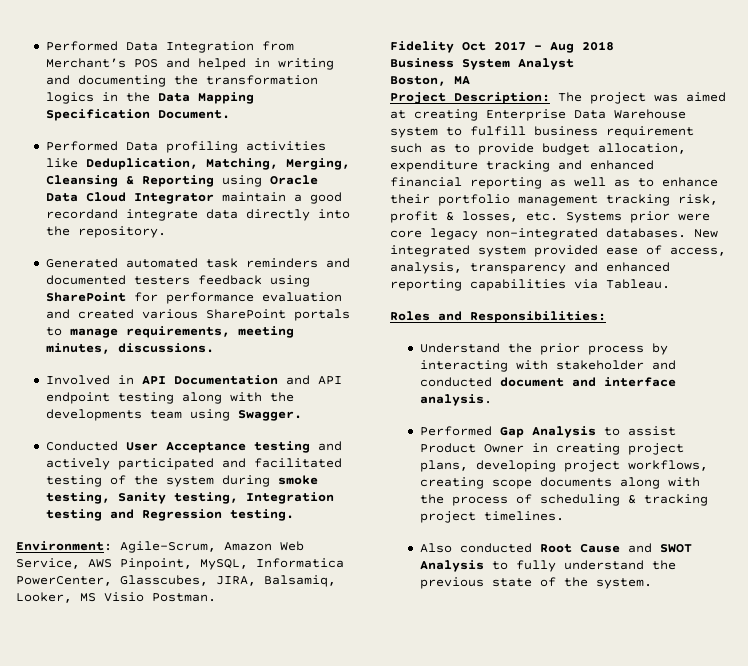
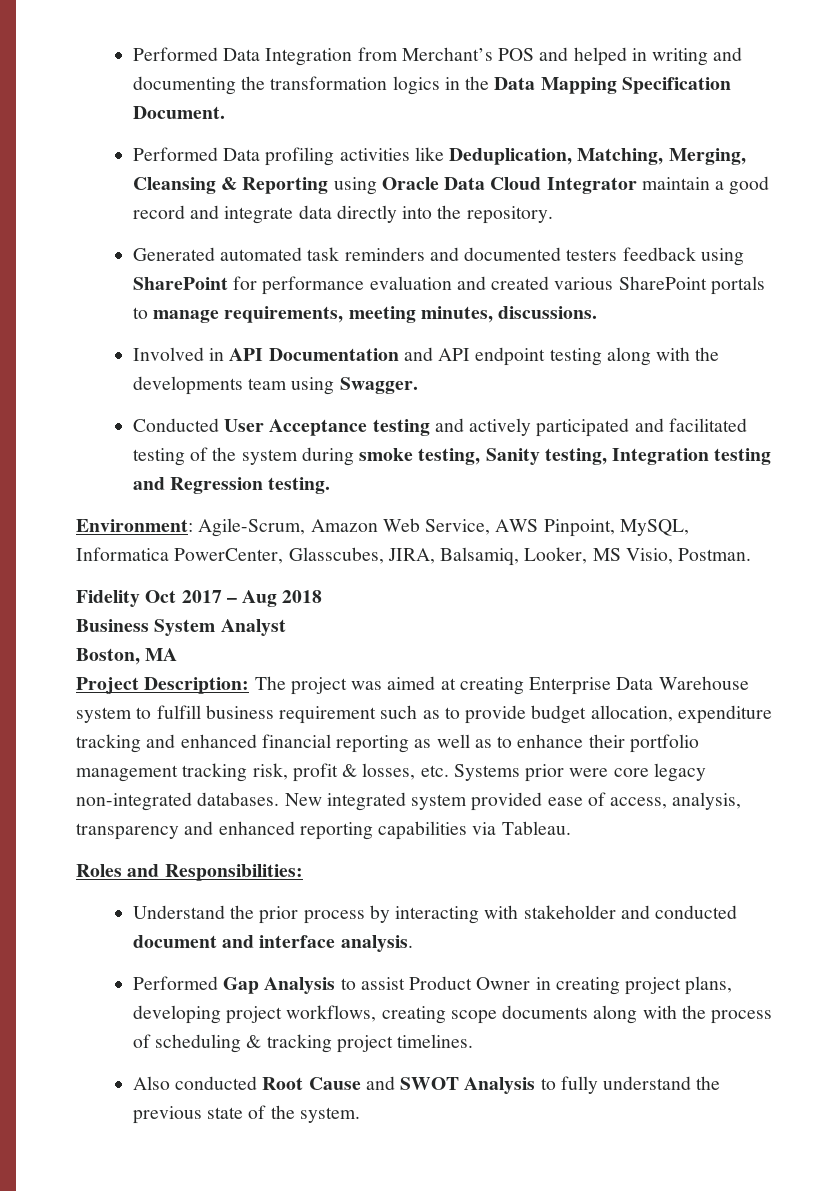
- Performed Data profiling activities like Deduplication, Matching, Merging, Cleansing & Reporting using Oracle Data Cloud Integrator maintain a good recordand integrate data directly into the repository.
+ Performed Data profiling activities like Deduplication, Matching, Merging, Cleansing & Reporting using Oracle Data Cloud Integrator maintain a good record and integrate data directly into the repository.
- Environment: Agile-Scrum, Amazon Web Service, AWS Pinpoint, MySQL, Informatica PowerCenter, Glasscubes, JIRA, Balsamiq, Looker, MS Visio Postman.
+ Environment: Agile-Scrum, Amazon Web Service, AWS Pinpoint, MySQL, Informatica PowerCenter, Glasscubes, JIRA, Balsamiq, Looker, MS Visio, Postman.

